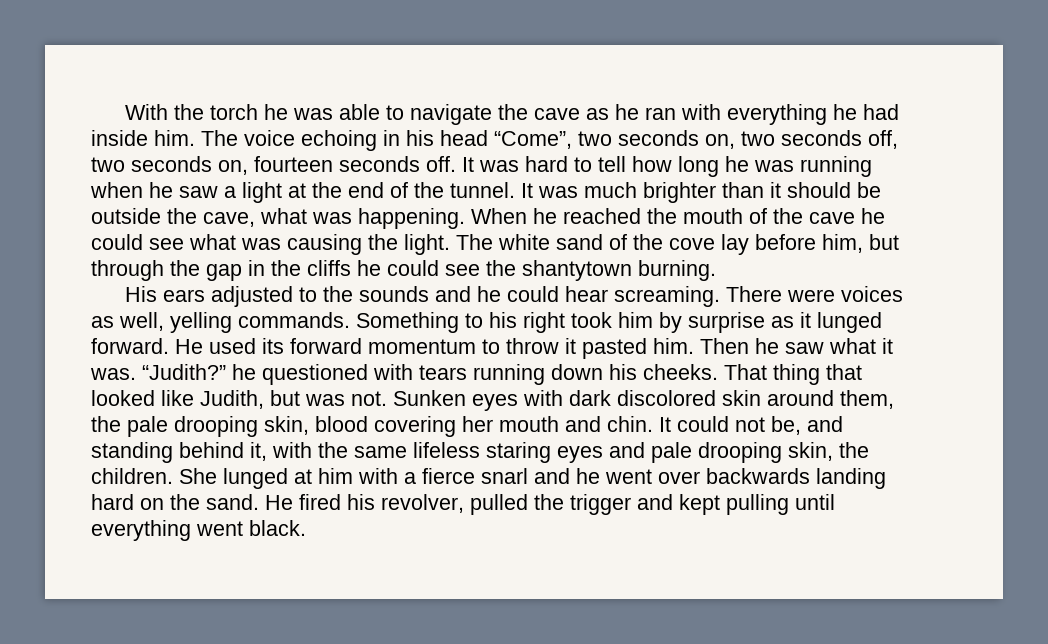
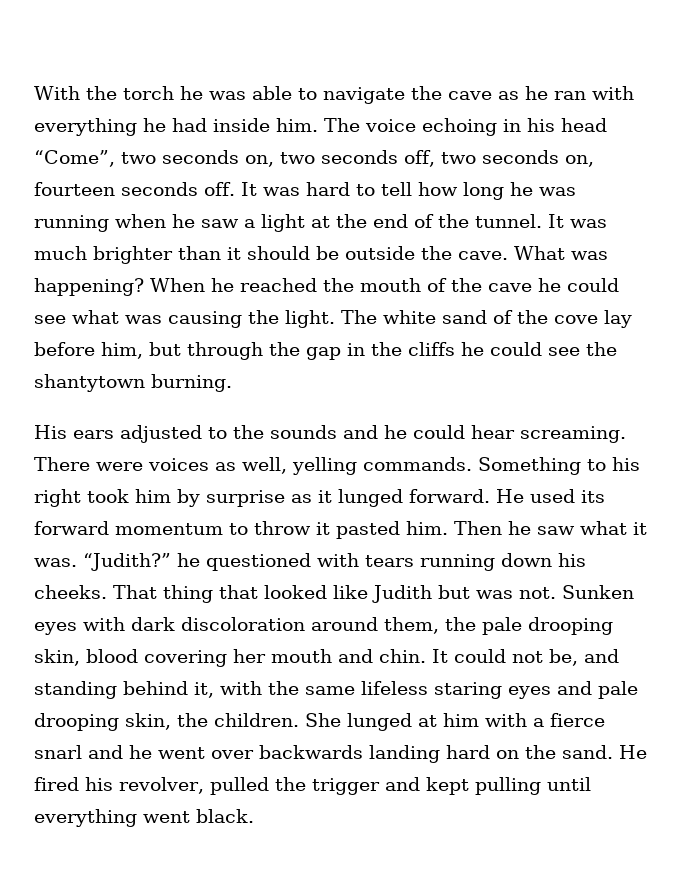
- It was much brighter than it should be outside the cave, what was happening.
+ It was much brighter than it should be outside the cave. What was happening?
- That thing that looked like Judith, but was not.
+ That thing that looked like Judith but was not.
- Sunken eyes with dark discolored skin around them, the pale drooping skin, blood covering her mouth and chin.
+ Sunken eyes with dark discoloration around them, the pale drooping skin, blood covering her mouth and chin.

